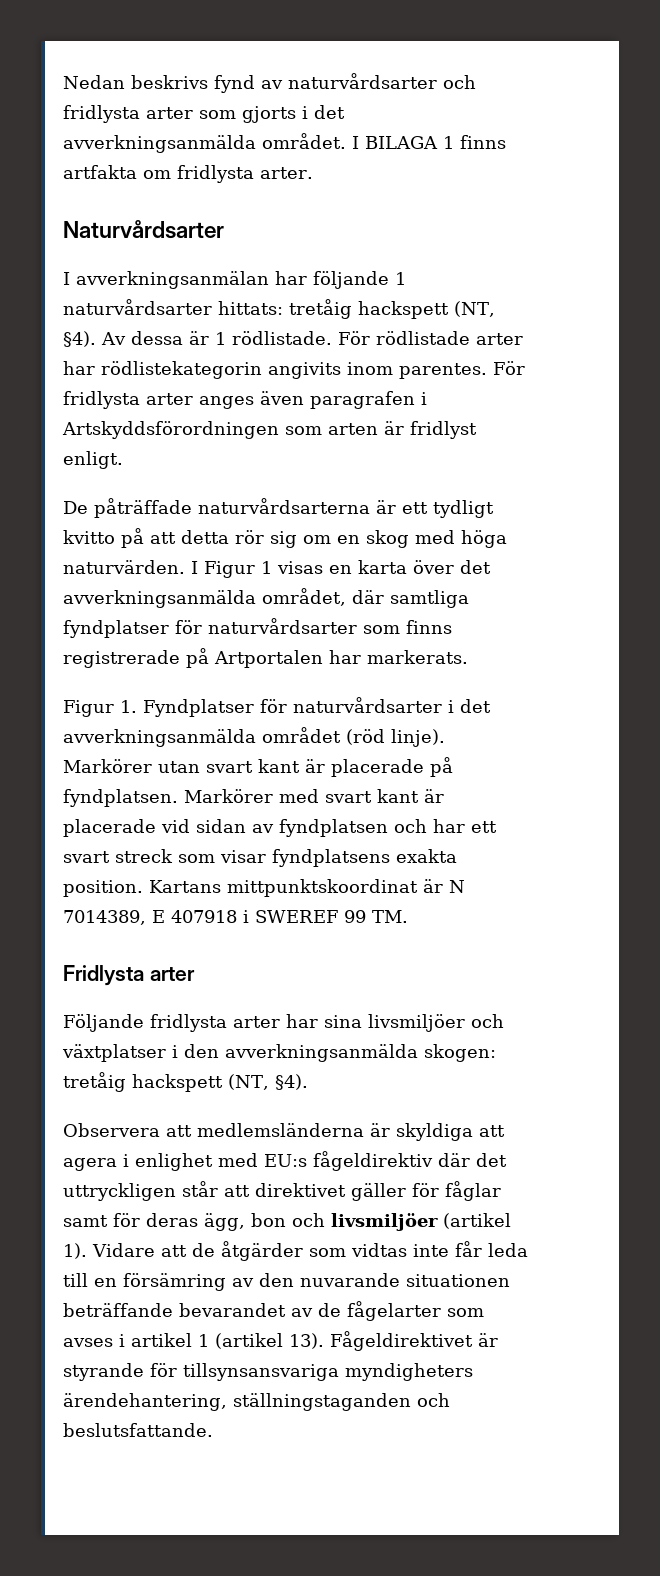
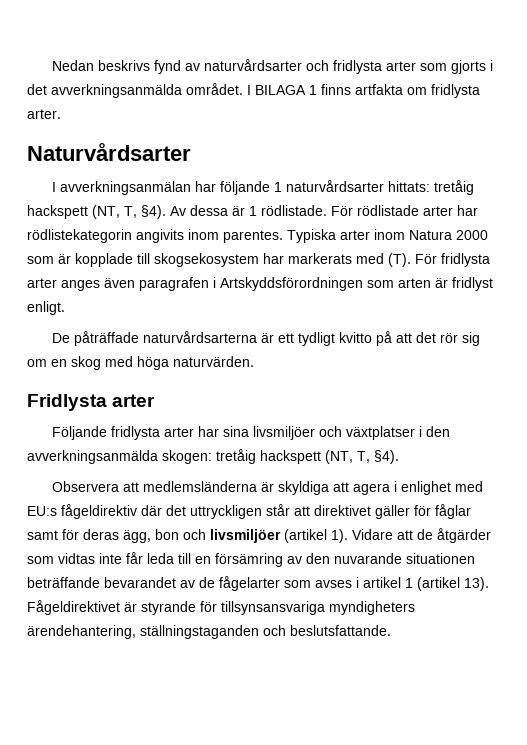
- I avverkningsanmälan har följande 1 naturvårdsarter hittats: tretåig hackspett (NT, §4).
+ I avverkningsanmälan har följande 1 naturvårdsarter hittats: tretåig hackspett (NT, T, §4).
- För fridlysta arter anges även paragrafen i Artskyddsförordningen som arten är fridlyst enligt.
+ Typiska arter inom Natura 2000 som är kopplade till skogsekosystem har markerats med (T). För fridlysta arter anges även paragrafen i Artskyddsförordningen som arten är fridlyst enligt.
- De påträffade naturvårdsarterna är ett tydligt kvitto på att detta rör sig om en skog med höga naturvärden. I Figur 1 visas en karta över det avverkningsanmälda området, där samtliga fyndplatser för naturvårdsarter som finns registrerade på Artportalen har markerats.
- Figur 1. Fyndplatser för naturvårdsarter i det avverkningsanmälda området (röd linje). Markörer utan svart kant är placerade på fyndplatsen. Markörer med svart kant är placerade vid sidan av fyndplatsen och har ett svart streck som visar fyndplatsens exakta position. Kartans mittpunktskoordinat är N 7014389, E 407918 i SWEREF 99 TM.
+ De påträffade naturvårdsarterna är ett tydligt kvitto på att det rör sig om en skog med höga naturvärden.
- Följande fridlysta arter har sina livsmiljöer och växtplatser i den avverkningsanmälda skogen: tretåig hackspett (NT, §4).
+ Följande fridlysta arter har sina livsmiljöer och växtplatser i den avverkningsanmälda skogen: tretåig hackspett (NT, T, §4).

